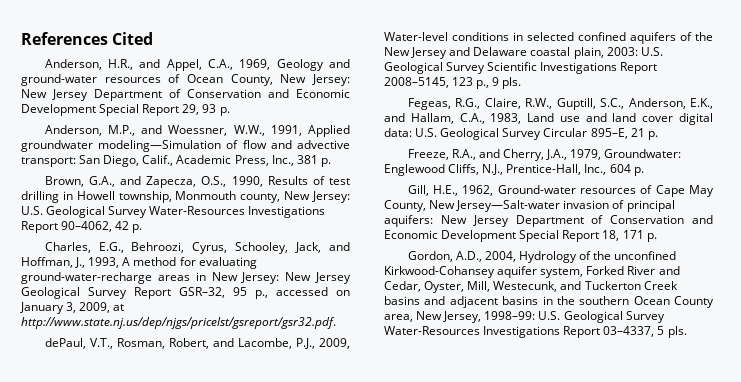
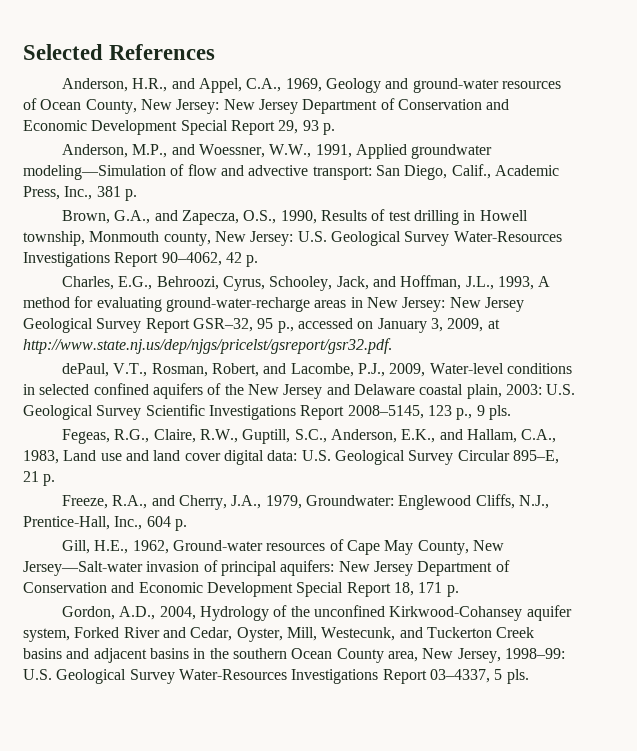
- References Cited
+ Selected References
- Charles, E.G., Behroozi, Cyrus, Schooley, Jack, and Hoffman, J., 1993, A method for evaluating ground-water-recharge areas in New Jersey: New Jersey Geological Survey Report GSR–32, 95 p., accessed on January 3, 2009, at http://www.state.nj.us/dep/njgs/pricelst/gsreport/gsr32.pdf.
+ Charles, E.G., Behroozi, Cyrus, Schooley, Jack, and Hoffman, J.L., 1993, A method for evaluating ground-water-recharge areas in New Jersey: New Jersey Geological Survey Report GSR–32, 95 p., accessed on January 3, 2009, at http://www.state.nj.us/dep/njgs/pricelst/gsreport/gsr32.pdf.

